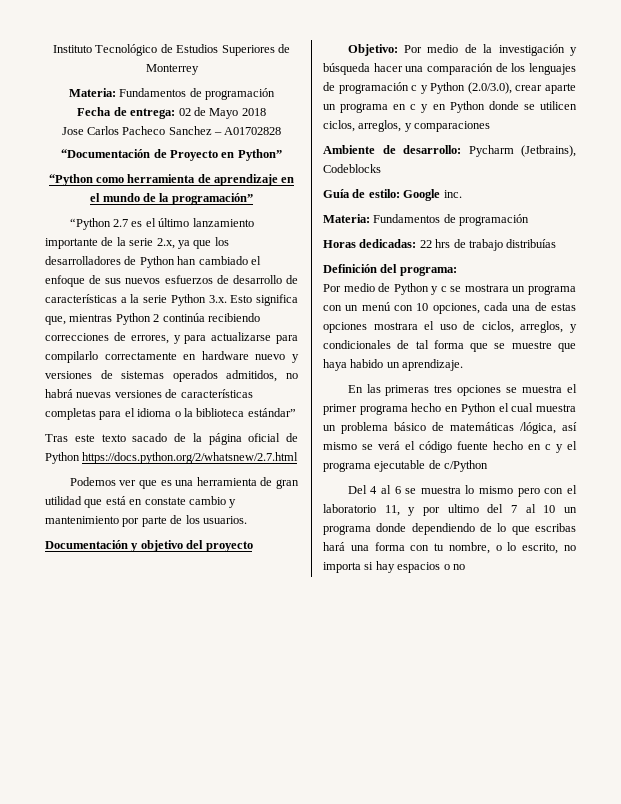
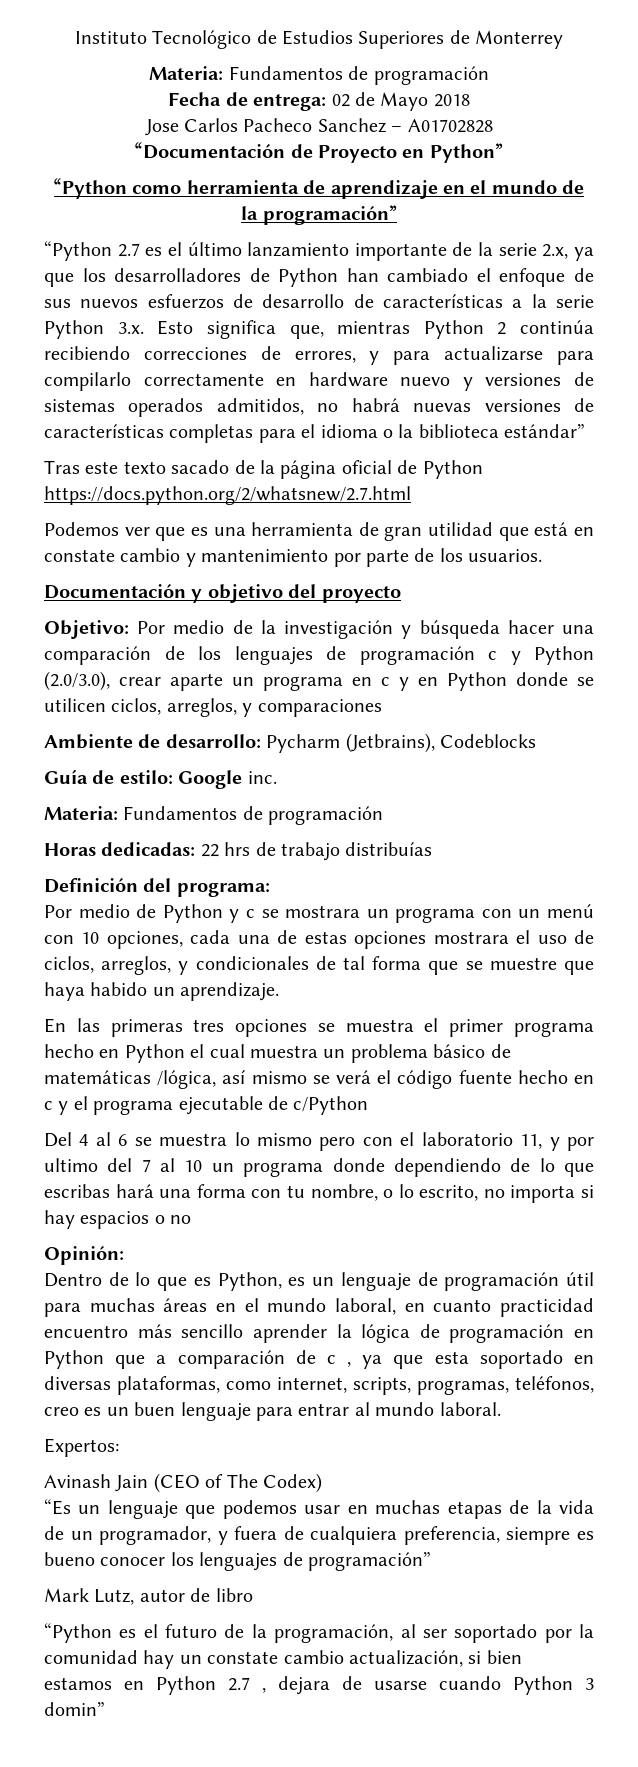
+ Opinión:
+ Dentro de lo que es Python, es un lenguaje de programación útil para muchas áreas en el mundo laboral, en cuanto practicidad encuentro más sencillo aprender la lógica de programación en Python que a comparación de c , ya que esta soportado en diversas plataformas, como internet, scripts, programas, teléfonos, creo es un buen lenguaje para entrar al mundo laboral.
+ Expertos:
+ Avinash Jain (CEO of The Codex)
+ “Es un lenguaje que podemos usar en muchas etapas de la vida de un programador, y fuera de cualquiera preferencia, siempre es bueno conocer los lenguajes de programación”
+ Mark Lutz, autor de libro
+ “Python es el futuro de la programación, al ser soportado por la comunidad hay un constate cambio actualización, si bien estamos en Python 2.7 , dejara de usarse cuando Python 3 domin”

